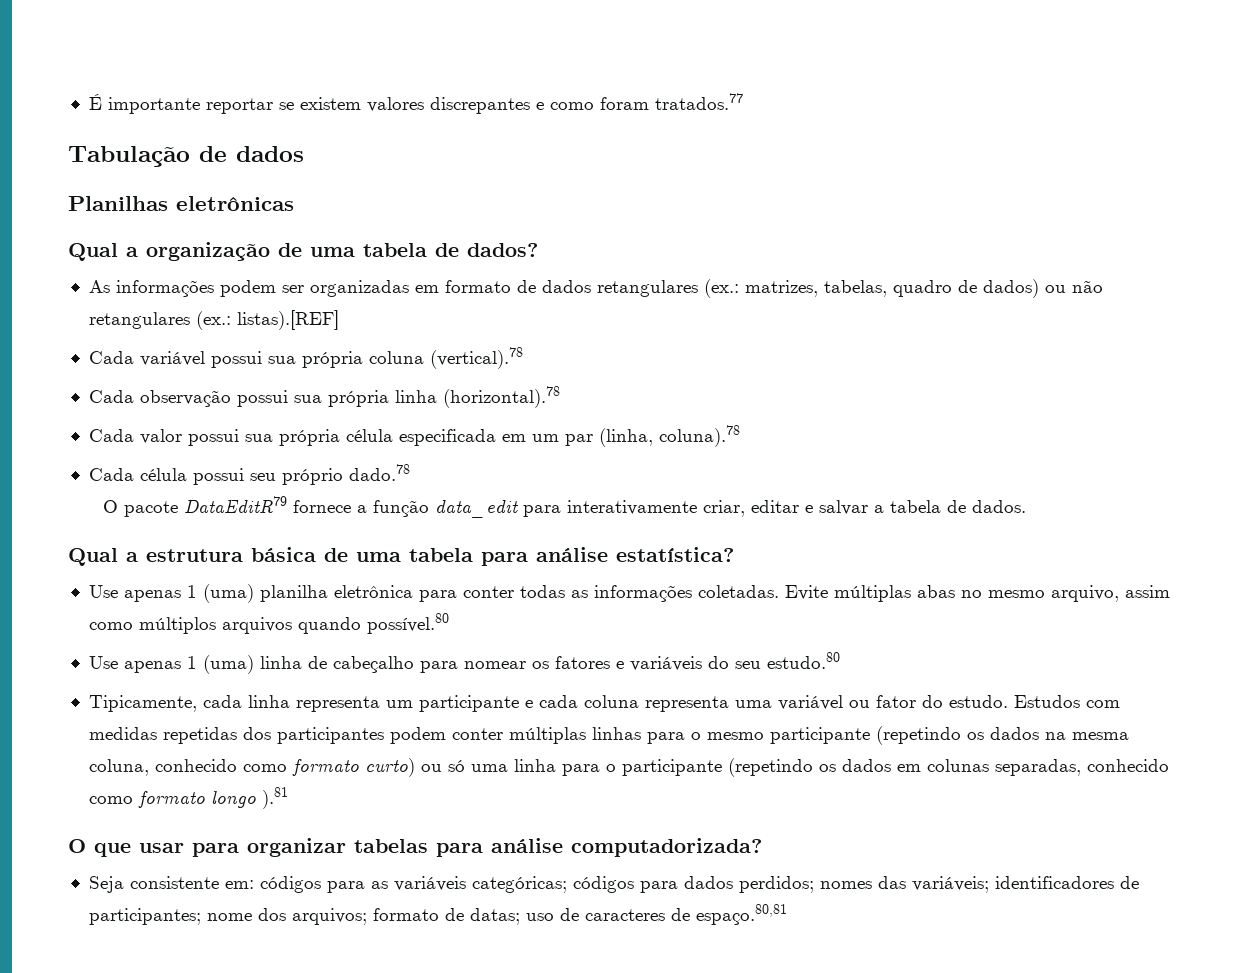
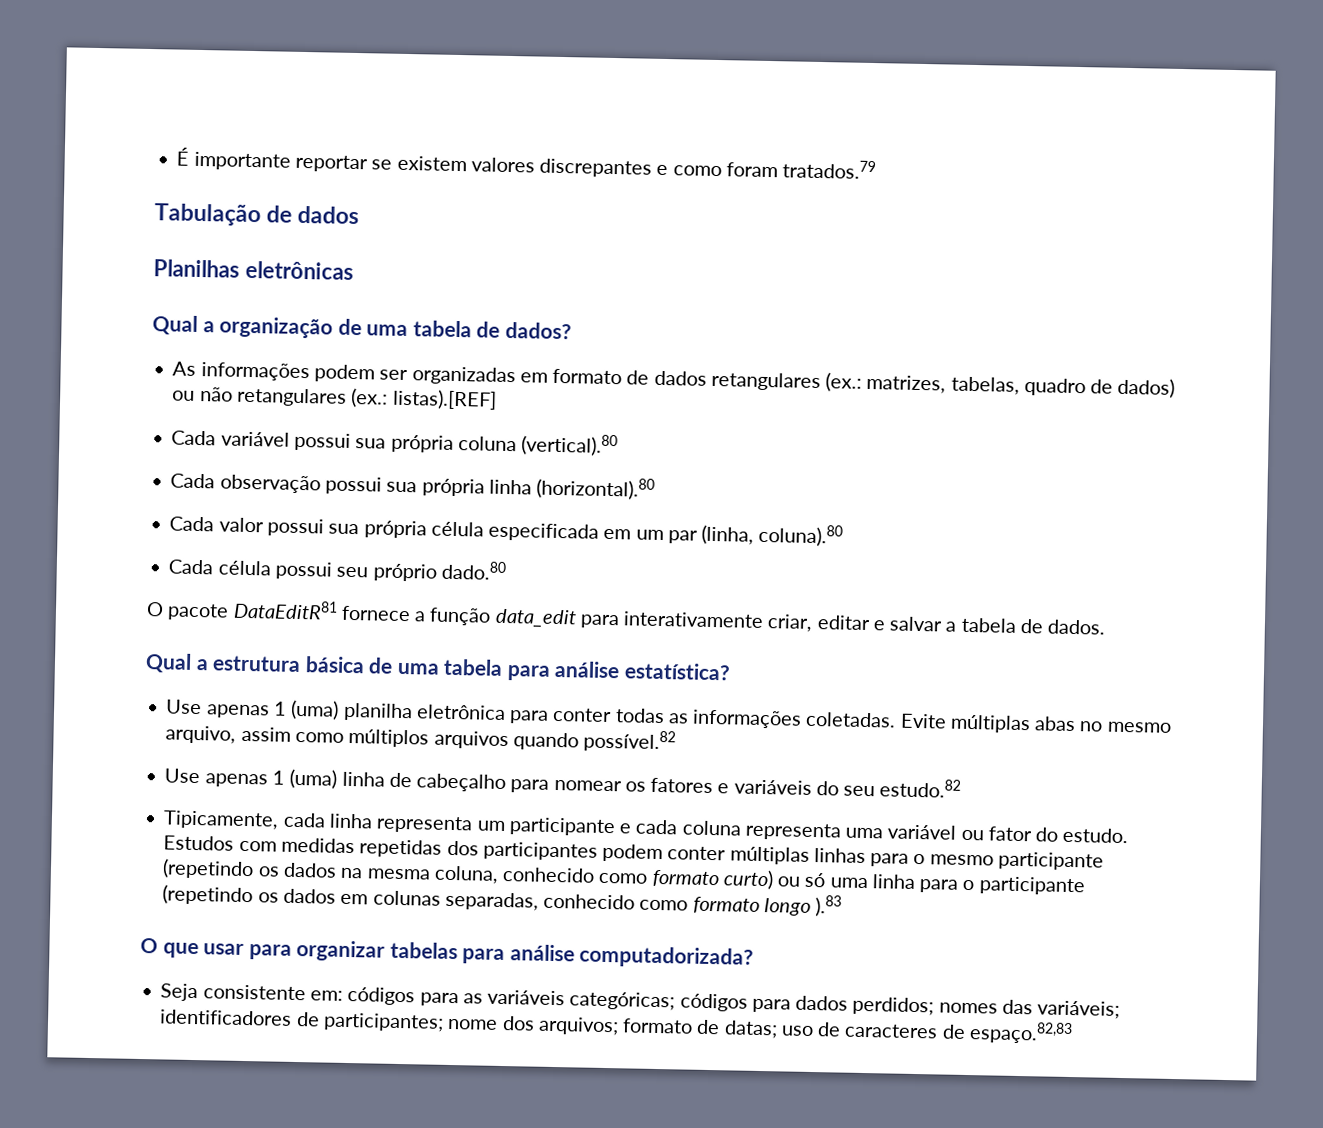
- É importante reportar se existem valores discrepantes e como foram tratados.77
+ É importante reportar se existem valores discrepantes e como foram tratados.79
- Cada variável possui sua própria coluna (vertical).78
+ Cada variável possui sua própria coluna (vertical).80
- Cada observação possui sua própria linha (horizontal).78
+ Cada observação possui sua própria linha (horizontal).80
- Cada valor possui sua própria célula especificada em um par (linha, coluna).78
+ Cada valor possui sua própria célula especificada em um par (linha, coluna).80
- Cada célula possui seu próprio dado.78
+ Cada célula possui seu próprio dado.80
- O pacote DataEditR79 fornece a função data_edit para interativamente criar, editar e salvar a tabela de dados.
+ O pacote DataEditR81 fornece a função data_edit para interativamente criar, editar e salvar a tabela de dados.
- Evite múltiplas abas no mesmo arquivo, assim como múltiplos arquivos quando possível.80
+ Evite múltiplas abas no mesmo arquivo, assim como múltiplos arquivos quando possível.82
- Use apenas 1 (uma) linha de cabeçalho para nomear os fatores e variáveis do seu estudo.80
+ Use apenas 1 (uma) linha de cabeçalho para nomear os fatores e variáveis do seu estudo.82
- Estudos com medidas repetidas dos participantes podem conter múltiplas linhas para o mesmo participante (repetindo os dados na mesma coluna, conhecido como formato curto) ou só uma linha para o participante (repetindo os dados em colunas separadas, conhecido como formato longo ).81
+ Estudos com medidas repetidas dos participantes podem conter múltiplas linhas para o mesmo participante (repetindo os dados na mesma coluna, conhecido como formato curto) ou só uma linha para o participante (repetindo os dados em colunas separadas, conhecido como formato longo ).83
- Seja consistente em: códigos para as variáveis categóricas; códigos para dados perdidos; nomes das variáveis; identificadores de participantes; nome dos arquivos; formato de datas; uso de caracteres de espaço.80,81
+ Seja consistente em: códigos para as variáveis categóricas; códigos para dados perdidos; nomes das variáveis; identificadores de participantes; nome dos arquivos; formato de datas; uso de caracteres de espaço.82,83

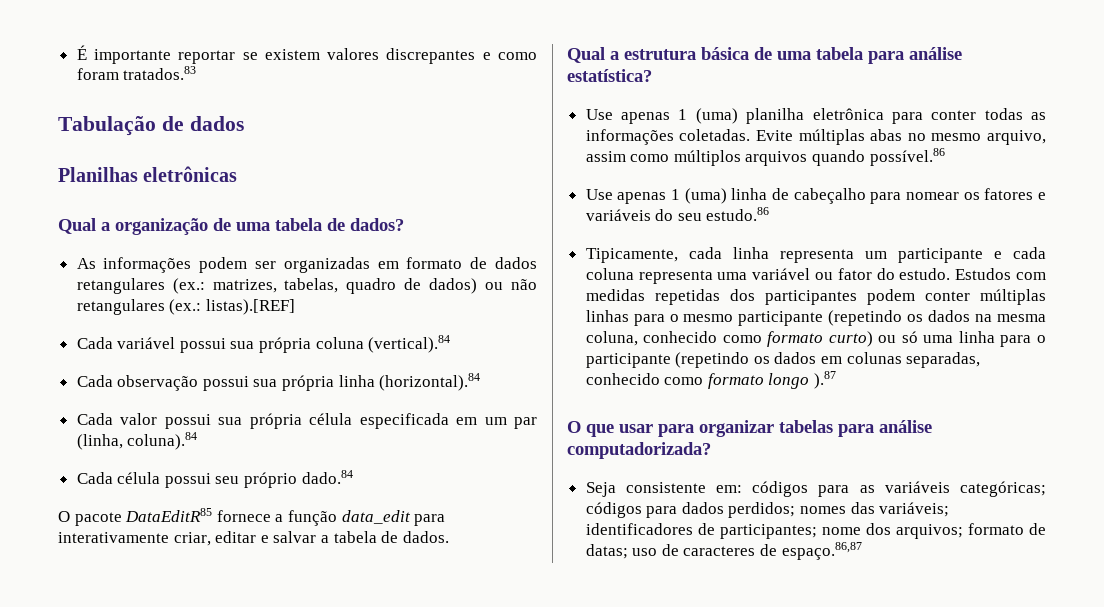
- É importante reportar se existem valores discrepantes e como foram tratados.79
+ É importante reportar se existem valores discrepantes e como foram tratados.83
- Cada variável possui sua própria coluna (vertical).80
+ Cada variável possui sua própria coluna (vertical).84
- Cada observação possui sua própria linha (horizontal).80
+ Cada observação possui sua própria linha (horizontal).84
- Cada valor possui sua própria célula especificada em um par (linha, coluna).80
+ Cada valor possui sua própria célula especificada em um par (linha, coluna).84
- Cada célula possui seu próprio dado.80
+ Cada célula possui seu próprio dado.84
- O pacote DataEditR81 fornece a função data_edit para interativamente criar, editar e salvar a tabela de dados.
+ O pacote DataEditR85 fornece a função data_edit para interativamente criar, editar e salvar a tabela de dados.
- Evite múltiplas abas no mesmo arquivo, assim como múltiplos arquivos quando possível.82
+ Evite múltiplas abas no mesmo arquivo, assim como múltiplos arquivos quando possível.86
- Use apenas 1 (uma) linha de cabeçalho para nomear os fatores e variáveis do seu estudo.82
+ Use apenas 1 (uma) linha de cabeçalho para nomear os fatores e variáveis do seu estudo.86
- Estudos com medidas repetidas dos participantes podem conter múltiplas linhas para o mesmo participante (repetindo os dados na mesma coluna, conhecido como formato curto) ou só uma linha para o participante (repetindo os dados em colunas separadas, conhecido como formato longo ).83
+ Estudos com medidas repetidas dos participantes podem conter múltiplas linhas para o mesmo participante (repetindo os dados na mesma coluna, conhecido como formato curto) ou só uma linha para o participante (repetindo os dados em colunas separadas, conhecido como formato longo ).87
- Seja consistente em: códigos para as variáveis categóricas; códigos para dados perdidos; nomes das variáveis; identificadores de participantes; nome dos arquivos; formato de datas; uso de caracteres de espaço.82,83
+ Seja consistente em: códigos para as variáveis categóricas; códigos para dados perdidos; nomes das variáveis; identificadores de participantes; nome dos arquivos; formato de datas; uso de caracteres de espaço.86,87

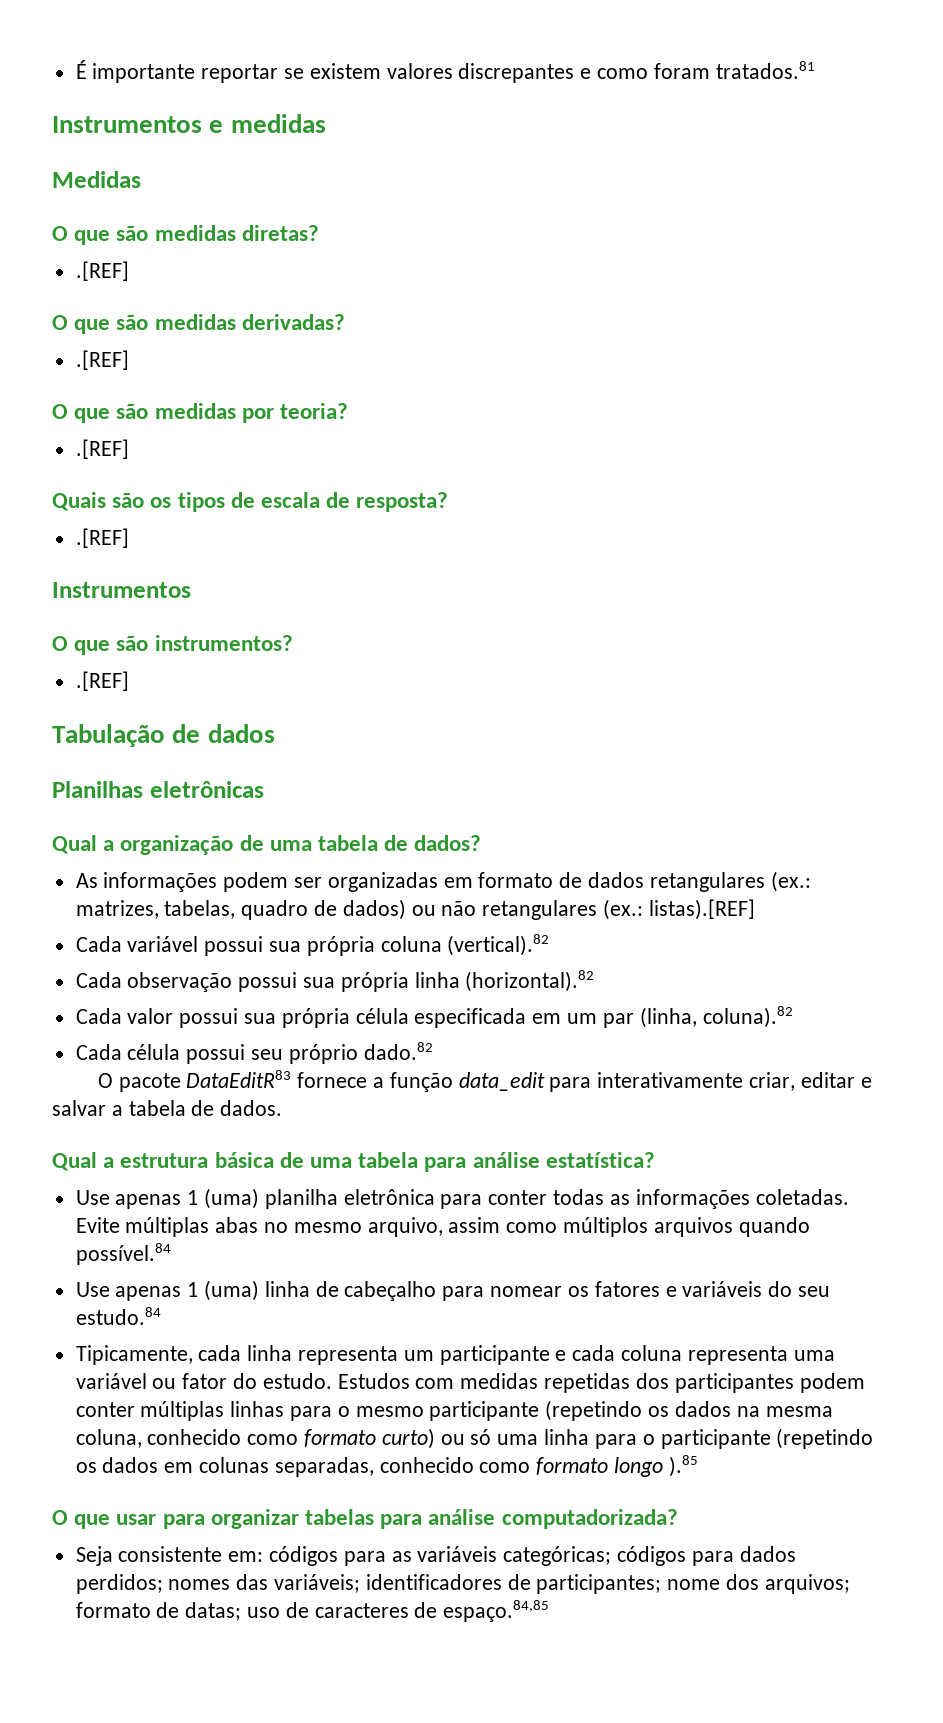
- É importante reportar se existem valores discrepantes e como foram tratados.83
+ É importante reportar se existem valores discrepantes e como foram tratados.81
+ Instrumentos e medidas
+ Medidas
+ O que são medidas diretas?
+ .[REF]
+ O que são medidas derivadas?
+ .[REF]
+ O que são medidas por teoria?
+ .[REF]
+ Quais são os tipos de escala de resposta?
+ .[REF]
+ Instrumentos
+ O que são instrumentos?
+ .[REF]
- Cada variável possui sua própria coluna (vertical).84
+ Cada variável possui sua própria coluna (vertical).82
- Cada observação possui sua própria linha (horizontal).84
+ Cada observação possui sua própria linha (horizontal).82
- Cada valor possui sua própria célula especificada em um par (linha, coluna).84
+ Cada valor possui sua própria célula especificada em um par (linha, coluna).82
- Cada célula possui seu próprio dado.84
+ Cada célula possui seu próprio dado.82
- O pacote DataEditR85 fornece a função data_edit para interativamente criar, editar e salvar a tabela de dados.
+ O pacote DataEditR83 fornece a função data_edit para interativamente criar, editar e salvar a tabela de dados.
- Evite múltiplas abas no mesmo arquivo, assim como múltiplos arquivos quando possível.86
+ Evite múltiplas abas no mesmo arquivo, assim como múltiplos arquivos quando possível.84
- Use apenas 1 (uma) linha de cabeçalho para nomear os fatores e variáveis do seu estudo.86
+ Use apenas 1 (uma) linha de cabeçalho para nomear os fatores e variáveis do seu estudo.84
- Estudos com medidas repetidas dos participantes podem conter múltiplas linhas para o mesmo participante (repetindo os dados na mesma coluna, conhecido como formato curto) ou só uma linha para o participante (repetindo os dados em colunas separadas, conhecido como formato longo ).87
+ Estudos com medidas repetidas dos participantes podem conter múltiplas linhas para o mesmo participante (repetindo os dados na mesma coluna, conhecido como formato curto) ou só uma linha para o participante (repetindo os dados em colunas separadas, conhecido como formato longo ).85
- Seja consistente em: códigos para as variáveis categóricas; códigos para dados perdidos; nomes das variáveis; identificadores de participantes; nome dos arquivos; formato de datas; uso de caracteres de espaço.86,87
+ Seja consistente em: códigos para as variáveis categóricas; códigos para dados perdidos; nomes das variáveis; identificadores de participantes; nome dos arquivos; formato de datas; uso de caracteres de espaço.84,85

